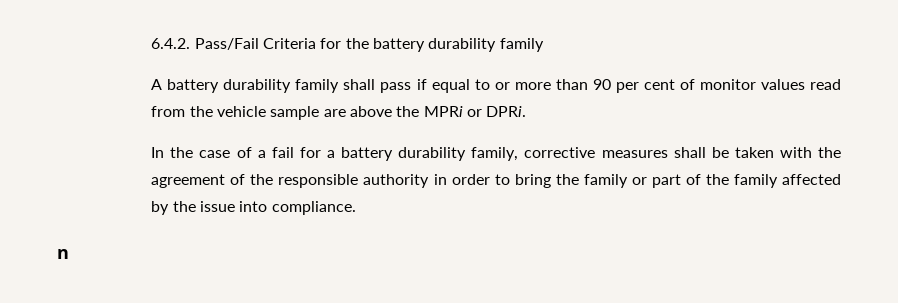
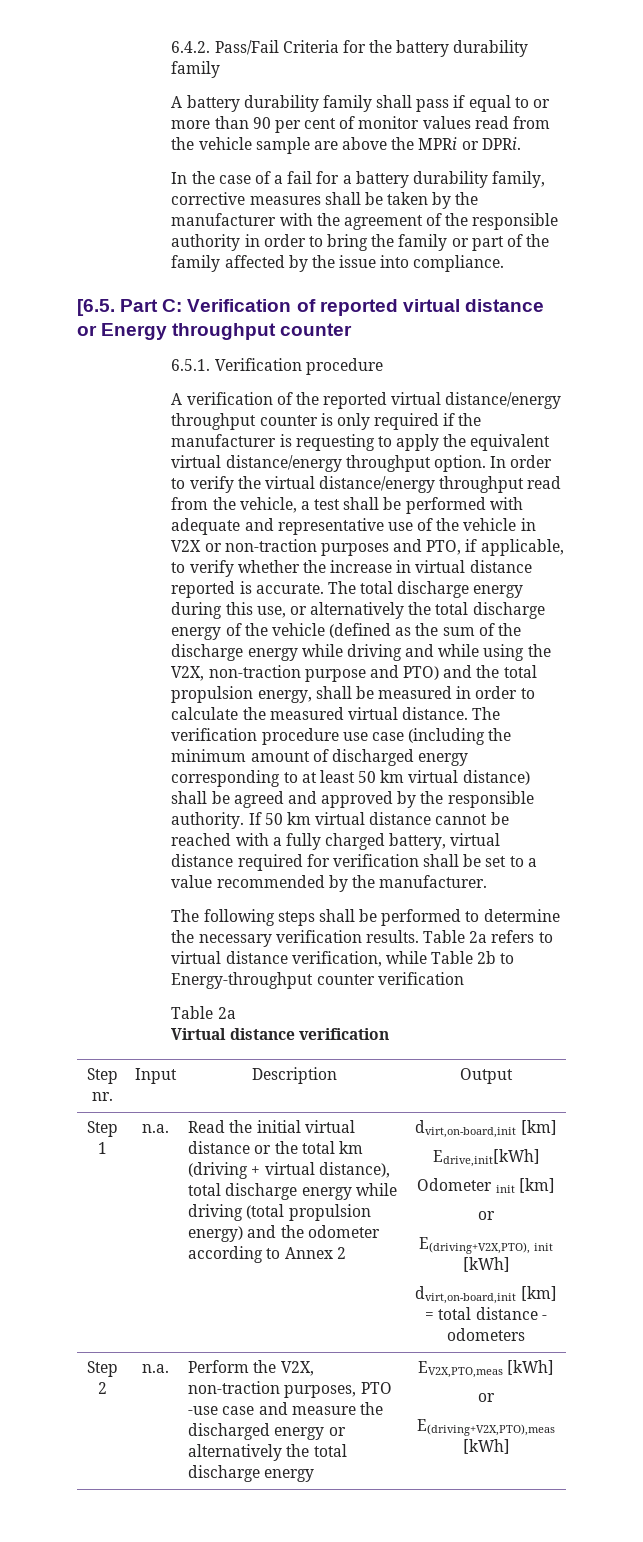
- In the case of a fail for a battery durability family, corrective measures shall be taken with the agreement of the responsible authority in order to bring the family or part of the family affected by the issue into compliance.
+ In the case of a fail for a battery durability family, corrective measures shall be taken by the manufacturer with the agreement of the responsible authority in order to bring the family or part of the family affected by the issue into compliance.
- n
+ [6.5. Part C: Verification of reported virtual distance or Energy throughput counter
+ 6.5.1. Verification procedure
+ A verification of the reported virtual distance/energy throughput counter is only required if the manufacturer is requesting to apply the equivalent virtual distance/energy throughput option. In order to verify the virtual distance/energy throughput read from the vehicle, a test shall be performed with adequate and representative use of the vehicle in V2X or non-traction purposes and PTO, if applicable, to verify whether the increase in virtual distance reported is accurate. The total discharge energy during this use, or alternatively the total discharge energy of the vehicle (defined as the sum of the discharge energy while driving and while using the V2X, non-traction purpose and PTO) and the total propulsion energy, shall be measured in order to calculate the measured virtual distance. The verification procedure use case (including the minimum amount of discharged energy corresponding to at least 50 km virtual distance) shall be agreed and approved by the responsible authority. If 50 km virtual distance cannot be reached with a fully charged battery, virtual distance required for verification shall be set to a value recommended by the manufacturer.
+ The following steps shall be performed to determine the necessary verification results. Table 2a refers to virtual distance verification, while Table 2b to Energy-throughput counter verification
+ Table 2a
+ Virtual distance verification
+ Step nr. | Input | Description | Output
+ Step 1 | n.a. | Read the initial virtual distance or the total km (driving + virtual distance), total discharge energy while driving (total propulsion energy) and the odometer according to Annex 2 | dvirt,on-board,init [km]
+ Edrive,init[kWh]
+ Odometer init [km]
+ or
+ E(driving+V2X,PTO), init [kWh]
+ dvirt,on-board,init [km] = total distance - odometers
+ Step 2 | n.a. | Perform the V2X, non-traction purposes, PTO -use case and measure the discharged energy or alternatively the total discharge energy | EV2X,PTO,meas [kWh]
+ or
+ E(driving+V2X,PTO),meas [kWh]

